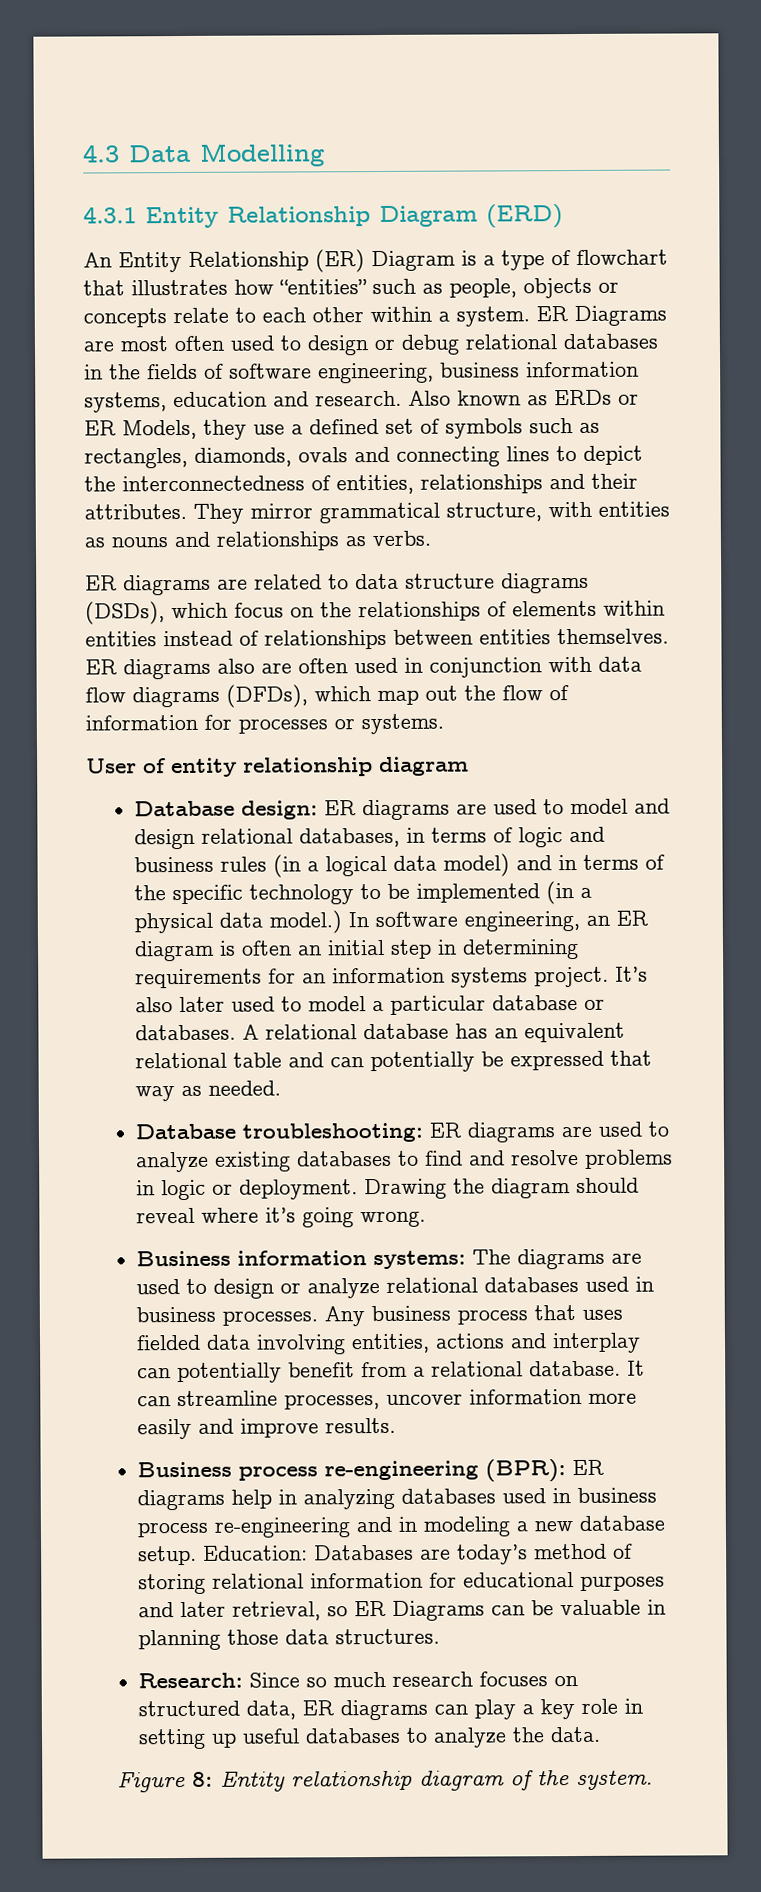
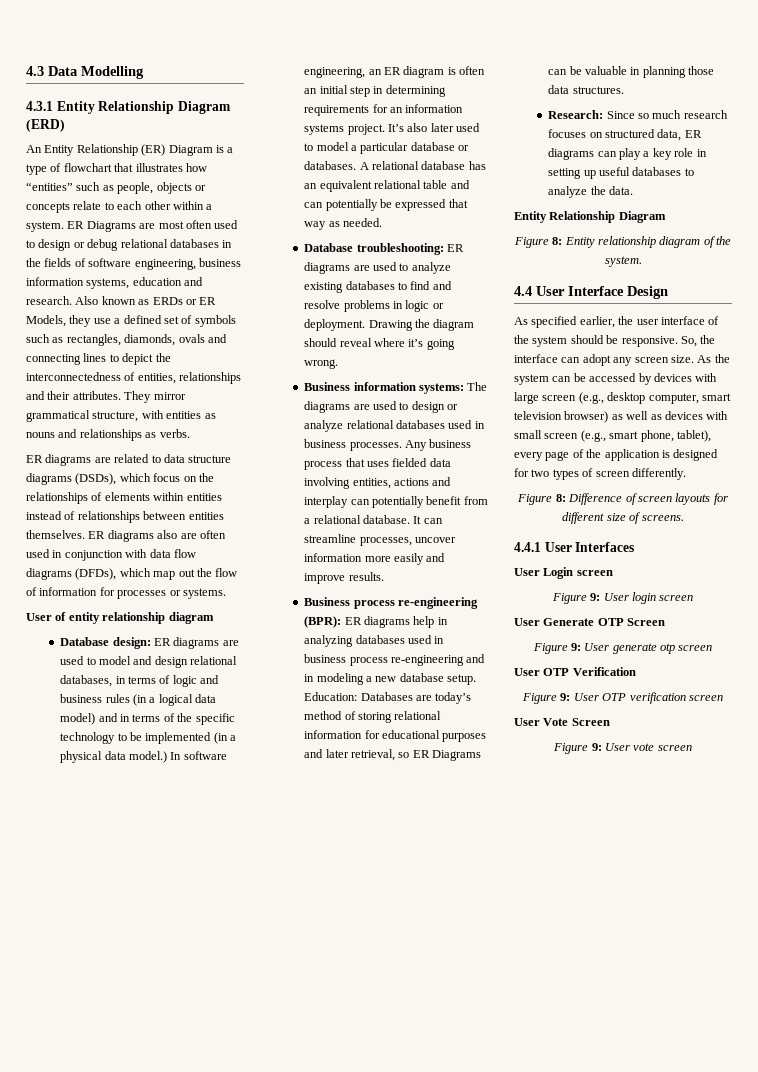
  Research: Since so much research focuses on structured data, ER diagrams can play a key role in setting up useful databases to analyze the data.
+ Entity Relationship Diagram
+ 4.4 User Interface Design
+ As specified earlier, the user interface of the system should be responsive. So, the interface can adopt any screen size. As the system can be accessed by devices with large screen (e.g., desktop computer, smart television browser) as well as devices with small screen (e.g., smart phone, tablet), every page of the application is designed for two types of screen differently.
+ Figure 8: Difference of screen layouts for different size of screens.
+ 4.4.1 User Interfaces
+ User Login screen
+ Figure 9: User login screen
+ User Generate OTP Screen
+ Figure 9: User generate otp screen
+ User OTP Verification
+ Figure 9: User OTP verification screen
+ User Vote Screen
+ Figure 9: User vote screen

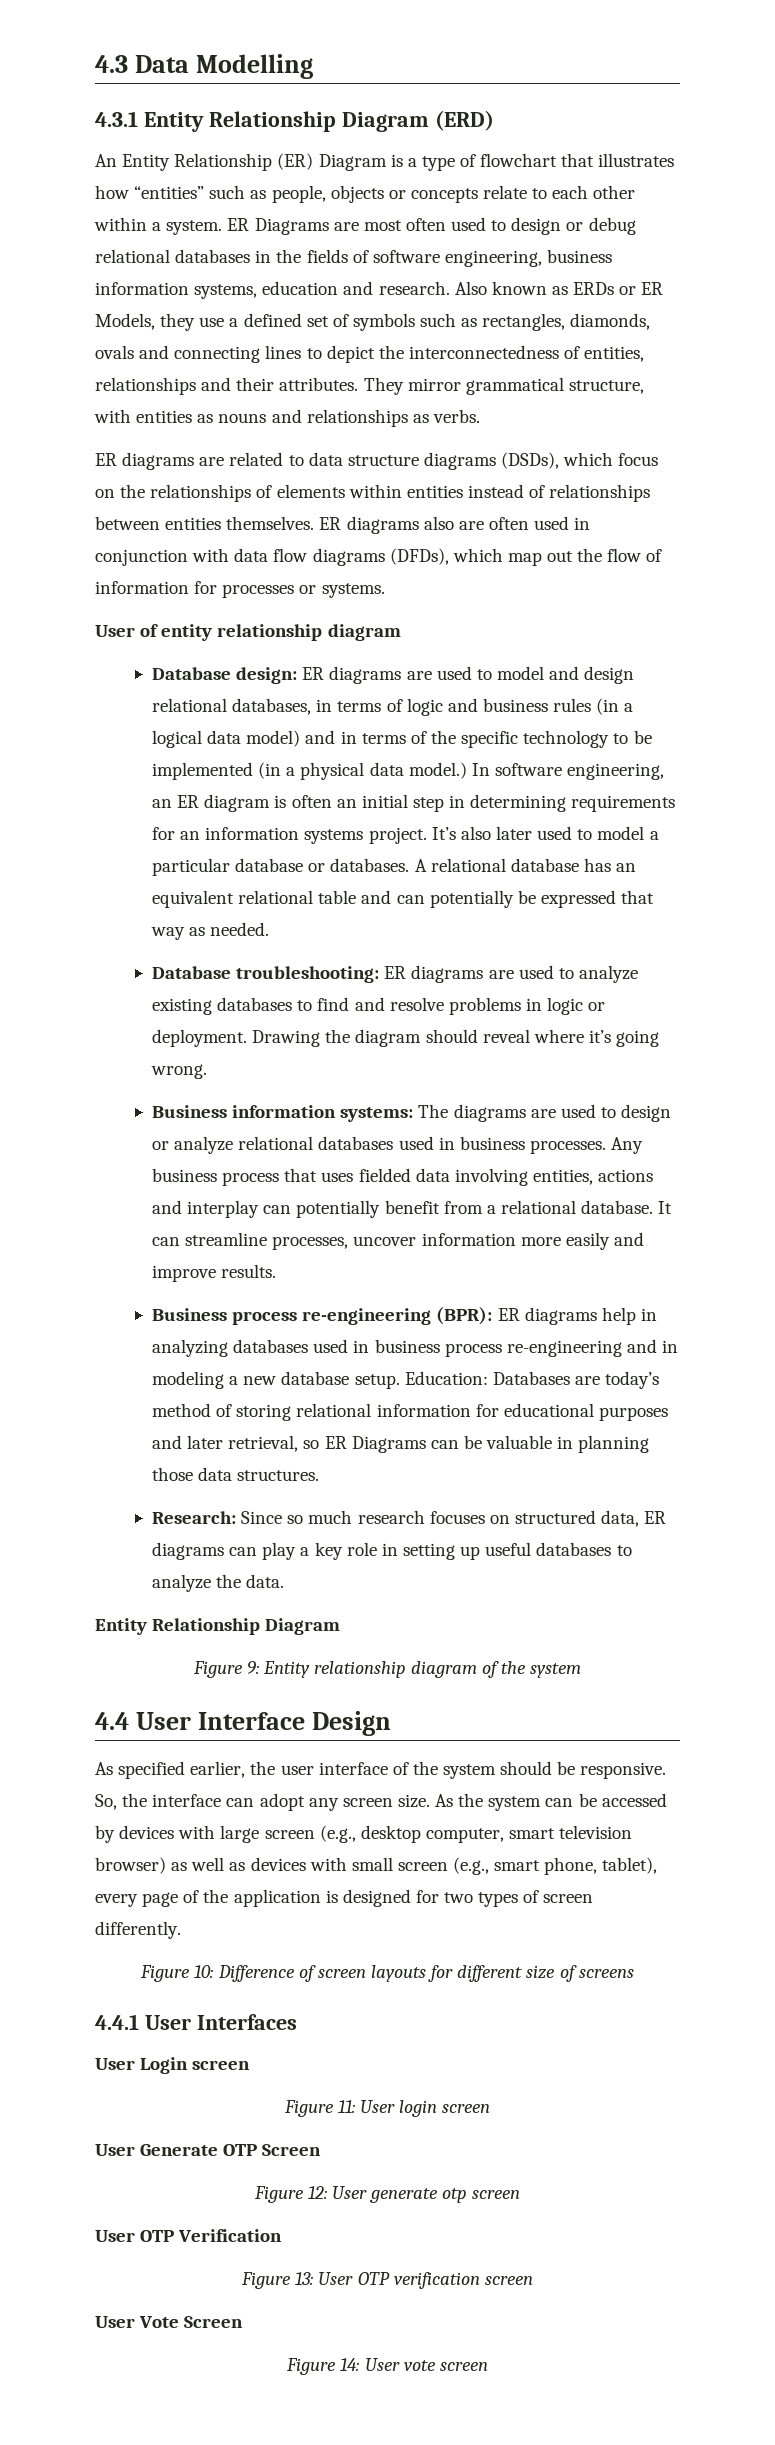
- Figure 8: Entity relationship diagram of the system.
+ Figure 9: Entity relationship diagram of the system
- Figure 8: Difference of screen layouts for different size of screens.
+ Figure 10: Difference of screen layouts for different size of screens
- Figure 9: User login screen
+ Figure 11: User login screen
- Figure 9: User generate otp screen
+ Figure 12: User generate otp screen
- Figure 9: User OTP verification screen
+ Figure 13: User OTP verification screen
- Figure 9: User vote screen
+ Figure 14: User vote screen

